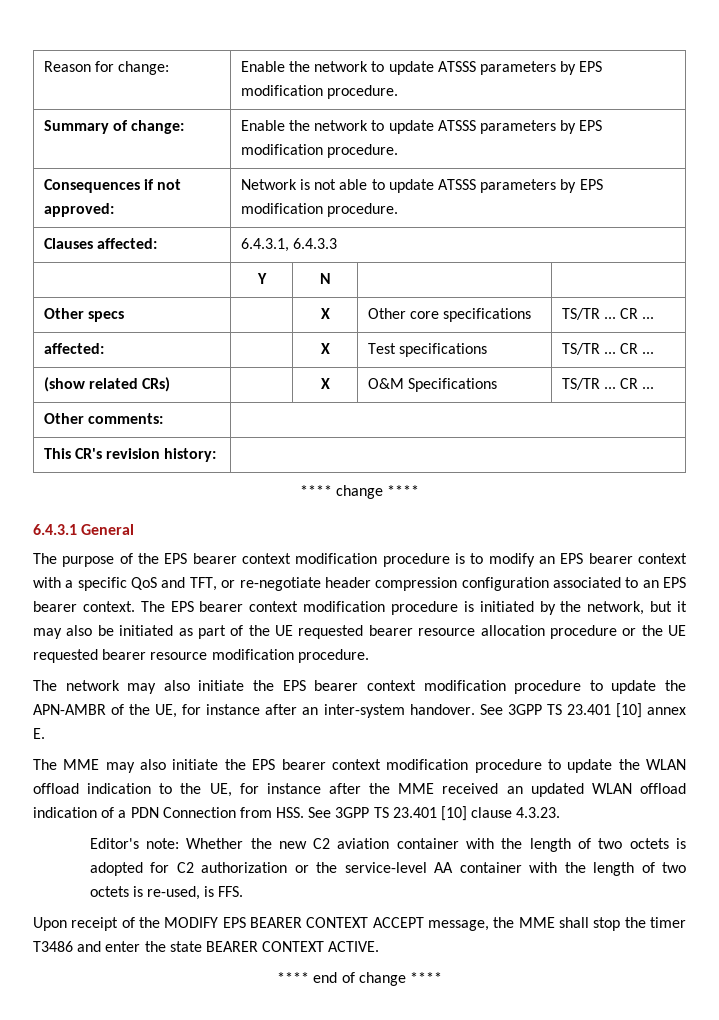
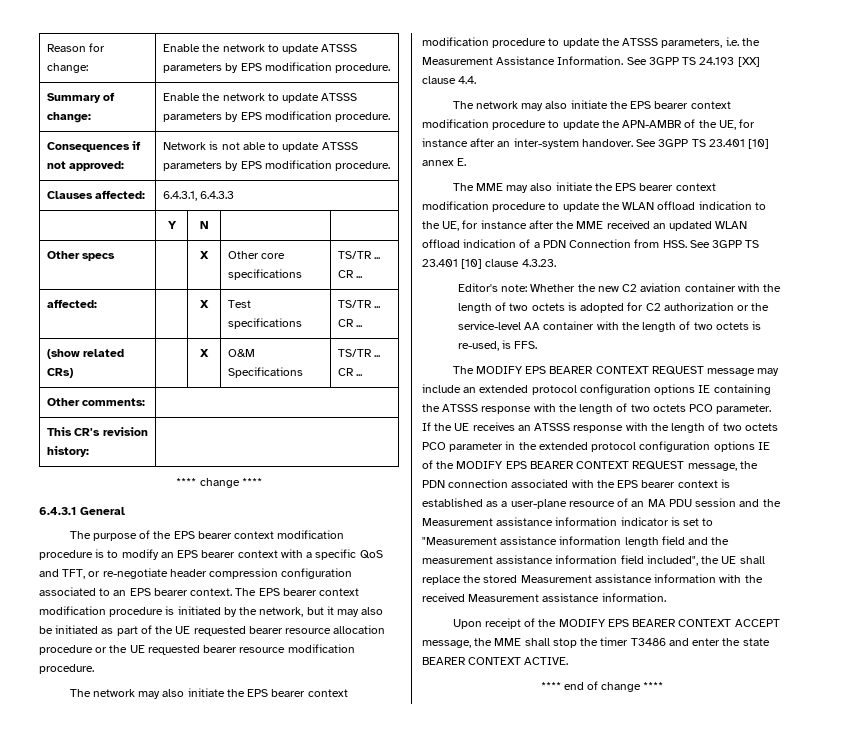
+ The network may also initiate the EPS bearer context modification procedure to update the ATSSS parameters, i.e. the Measurement Assistance Information. See 3GPP TS 24.193 [XX] clause 4.4.
+ The MODIFY EPS BEARER CONTEXT REQUEST message may include an extended protocol configuration options IE containing the ATSSS response with the length of two octets PCO parameter. If the UE receives an ATSSS response with the length of two octets PCO parameter in the extended protocol configuration options IE of the MODIFY EPS BEARER CONTEXT REQUEST message, the PDN connection associated with the EPS bearer context is established as a user-plane resource of an MA PDU session and the Measurement assistance information indicator is set to "Measurement assistance information length field and the measurement assistance information field included", the UE shall replace the stored Measurement assistance information with the received Measurement assistance information.

